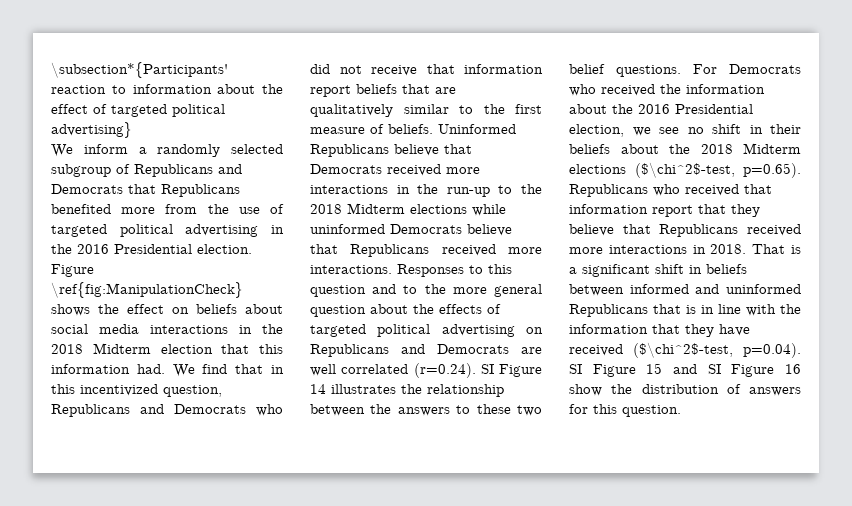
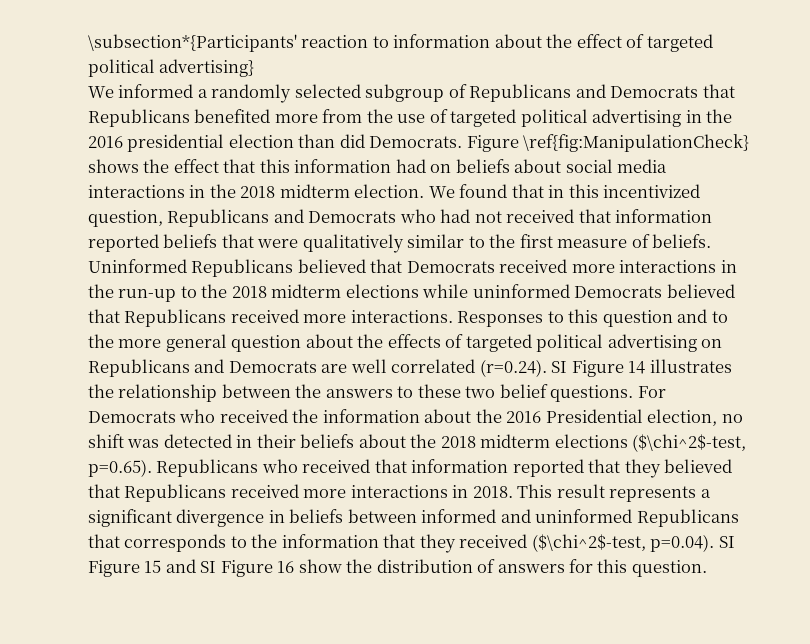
- We inform a randomly selected subgroup of Republicans and Democrats that Republicans benefited more from the use of targeted political advertising in the 2016 Presidential election.
+ We informed a randomly selected subgroup of Republicans and Democrats that Republicans benefited more from the use of targeted political advertising in the 2016 presidential election than did Democrats.
- Figure \ref{fig:ManipulationCheck} shows the effect on beliefs about social media interactions in the 2018 Midterm election that this information had. We find that in this incentivized question, Republicans and Democrats who did not receive that information report beliefs that are qualitatively similar to the first measure of beliefs.
+ Figure \ref{fig:ManipulationCheck} shows the effect that this information had on beliefs about social media interactions in the 2018 midterm election. We found that in this incentivized question, Republicans and Democrats who had not received that information reported beliefs that were qualitatively similar to the first measure of beliefs.
- Uninformed Republicans believe that Democrats received more interactions in the run-up to the 2018 Midterm elections while uninformed Democrats believe that Republicans received more interactions.
+ Uninformed Republicans believed that Democrats received more interactions in the run-up to the 2018 midterm elections while uninformed Democrats believed that Republicans received more interactions.
- For Democrats who received the information about the 2016 Presidential election, we see no shift in their beliefs about the 2018 Midterm elections ($\chi^2$-test, p=0.65). Republicans who received that information report that they believe that Republicans received more interactions in 2018.
+ For Democrats who received the information about the 2016 Presidential election, no shift was detected in their beliefs about the 2018 midterm elections ($\chi^2$-test, p=0.65). Republicans who received that information reported that they believed that Republicans received more interactions in 2018.
- That is a significant shift in beliefs between informed and uninformed Republicans that is in line with the information that they have received ($\chi^2$-test, p=0.04). SI Figure 15 and SI Figure 16 show the distribution of answers for this question.
+ This result represents a significant divergence in beliefs between informed and uninformed Republicans that corresponds to the information that they received ($\chi^2$-test, p=0.04). SI Figure 15 and SI Figure 16 show the distribution of answers for this question.

